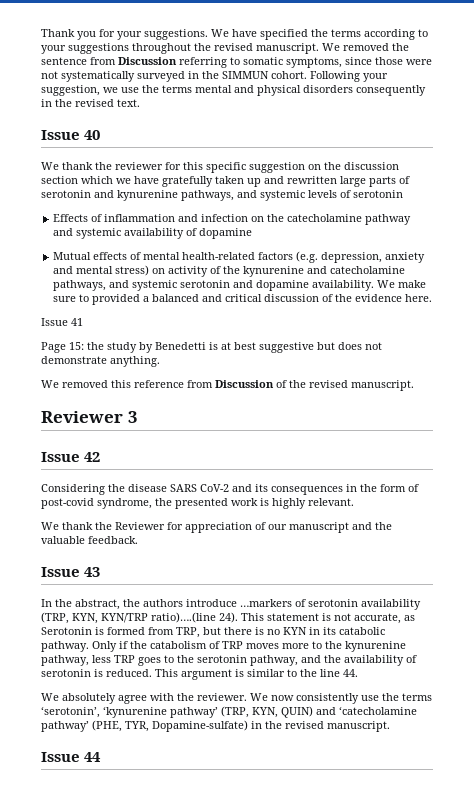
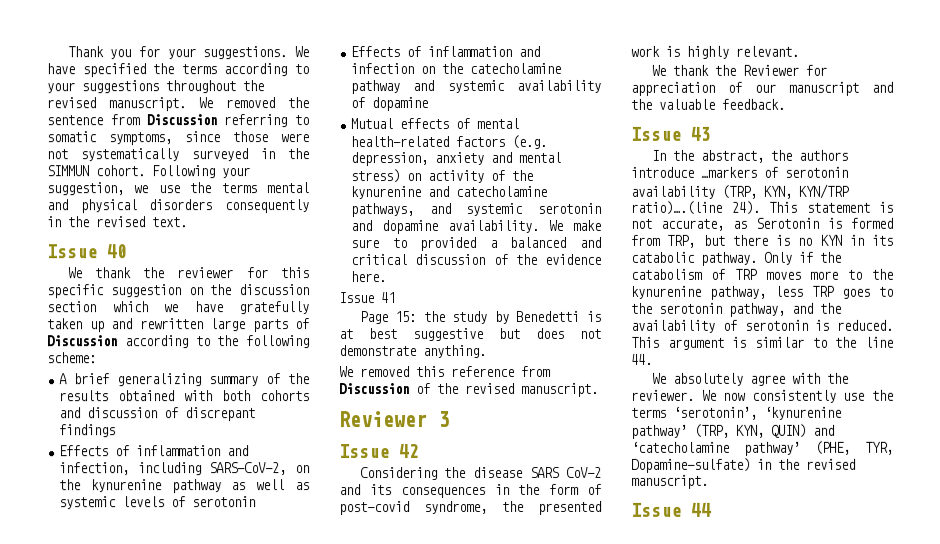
- We thank the reviewer for this specific suggestion on the discussion section which we have gratefully taken up and rewritten large parts of serotonin and kynurenine pathways, and systemic levels of serotonin
+ We thank the reviewer for this specific suggestion on the discussion section which we have gratefully taken up and rewritten large parts of Discussion according to the following scheme:
+ A brief generalizing summary of the results obtained with both cohorts and discussion of discrepant findings
+ Effects of inflammation and infection, including SARS-CoV-2, on the kynurenine pathway as well as systemic levels of serotonin

